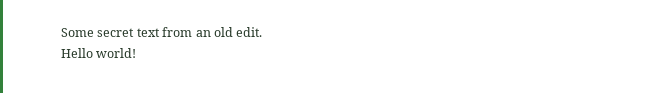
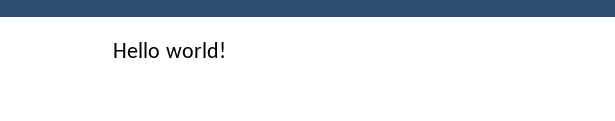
- Some secret text from an old edit.

